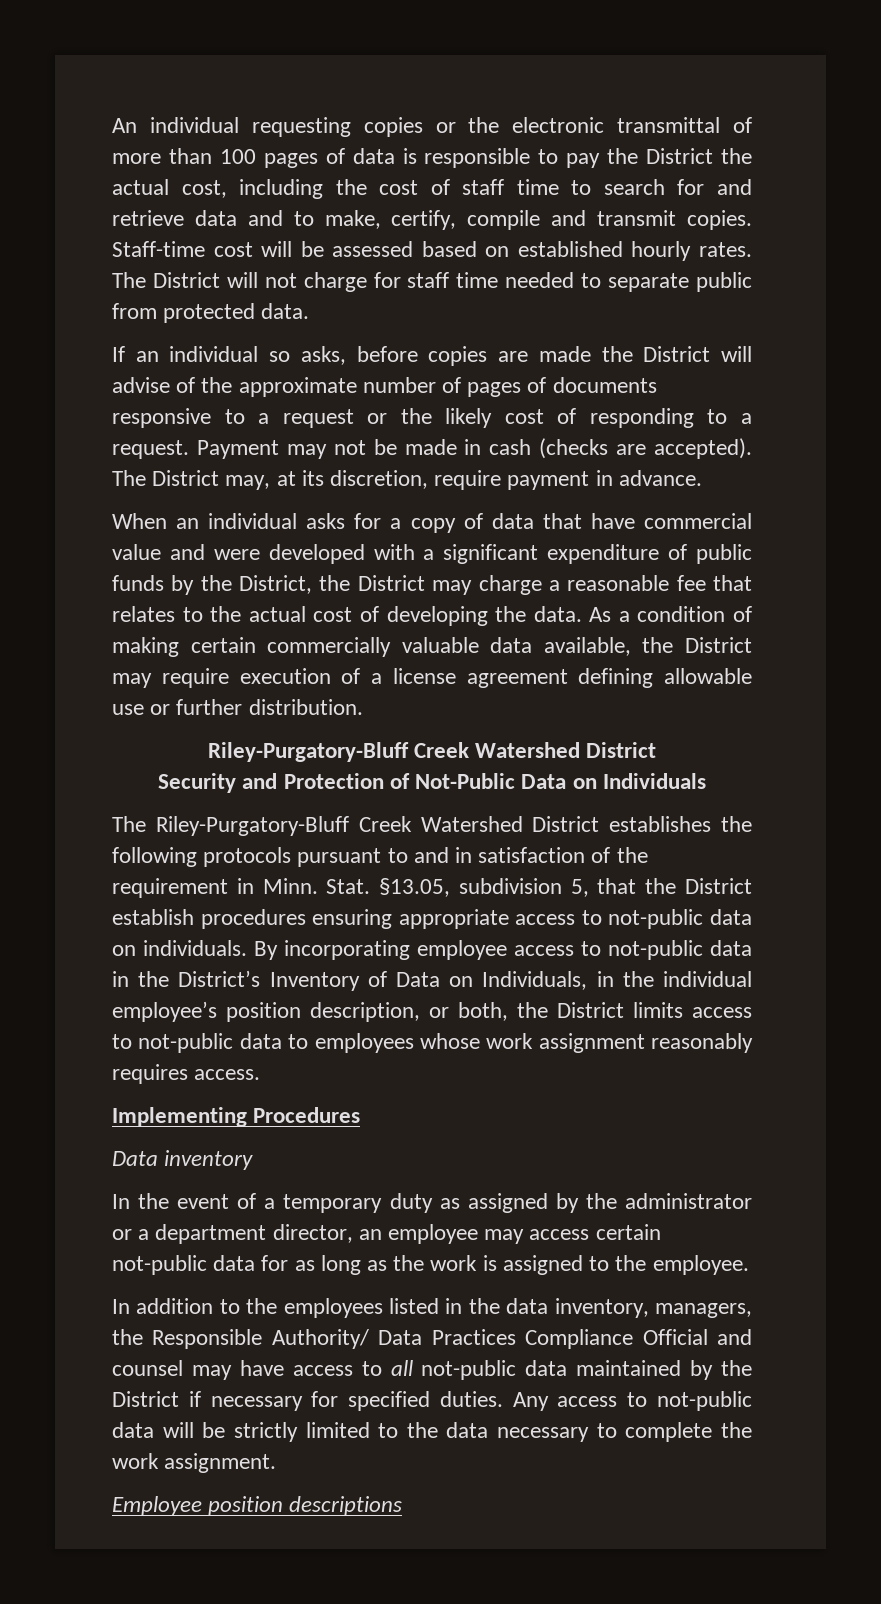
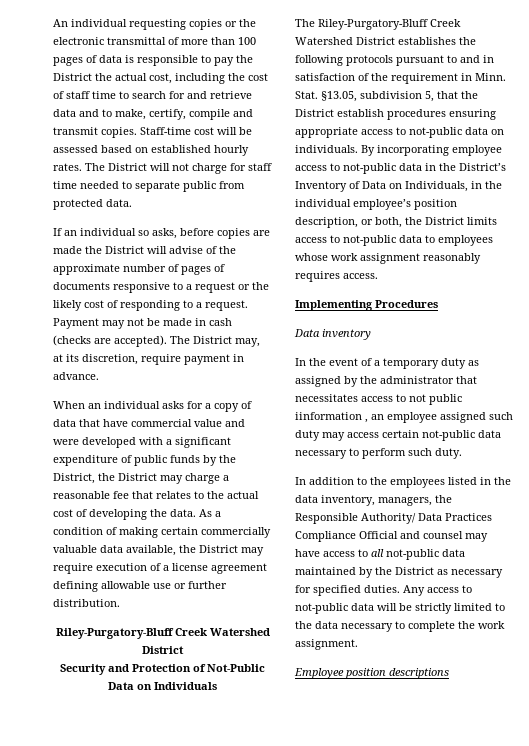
- In the event of a temporary duty as assigned by the administrator or a department director, an employee may access certain not-public data for as long as the work is assigned to the employee.
+ In the event of a temporary duty as assigned by the administrator that necessitates access to not public iinformation , an employee assigned such duty may access certain not-public data necessary to perform such duty.
- In addition to the employees listed in the data inventory, managers, the Responsible Authority/ Data Practices Compliance Official and counsel may have access to all not-public data maintained by the District if necessary for specified duties.
+ In addition to the employees listed in the data inventory, managers, the Responsible Authority/ Data Practices Compliance Official and counsel may have access to all not-public data maintained by the District as necessary for specified duties.

